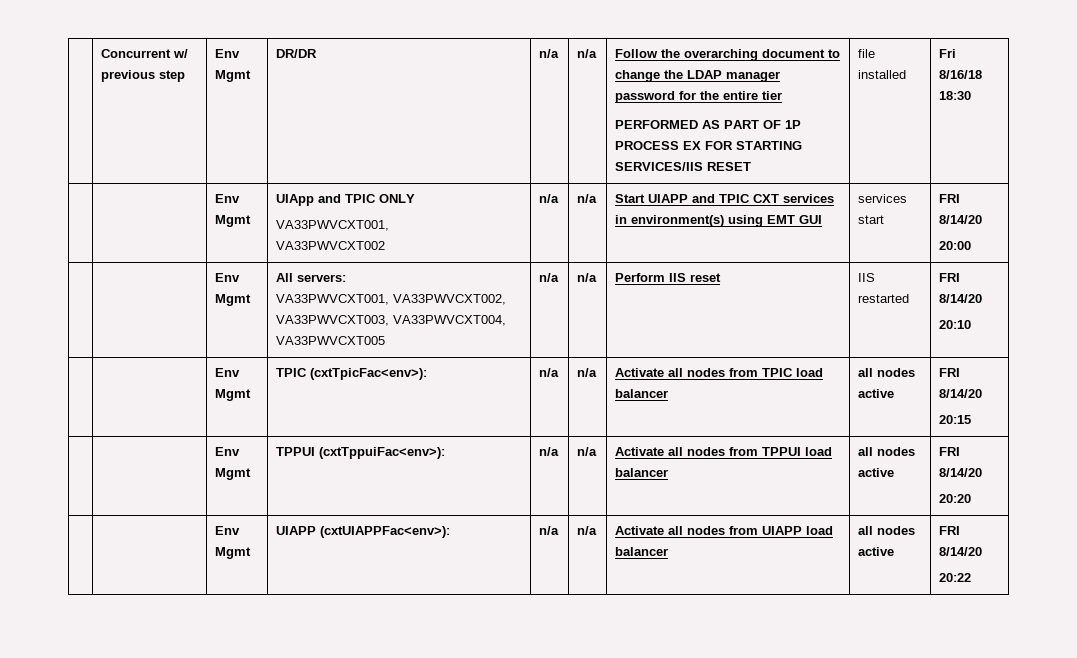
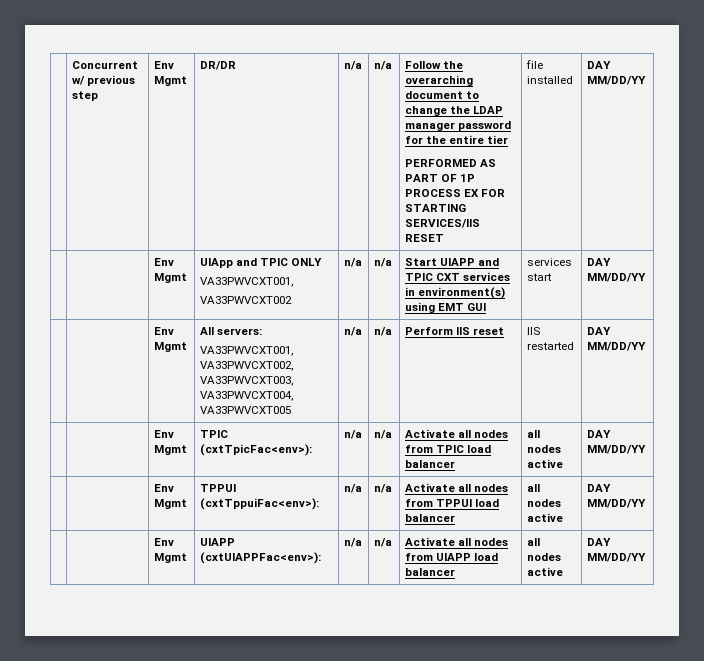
  | Concurrent w/ previous step | Env Mgmt | DR/DR | n/a | n/a | Follow the overarching document to change the LDAP manager password for the entire tier
- PERFORMED AS PART OF 1P PROCESS EX FOR STARTING SERVICES/IIS RESET | file installed | Fri 8/16/18 18:30
+ PERFORMED AS PART OF 1P PROCESS EX FOR STARTING SERVICES/IIS RESET | file installed | DAY MM/DD/YY
  | | Env Mgmt | UIApp and TPIC ONLY
  VA33PWVCXT001,
- VA33PWVCXT002 | n/a | n/a | Start UIAPP and TPIC CXT services in environment(s) using EMT GUI | services start | FRI 8/14/20
- 20:00
+ VA33PWVCXT002 | n/a | n/a | Start UIAPP and TPIC CXT services in environment(s) using EMT GUI | services start | DAY MM/DD/YY
  | | Env Mgmt | All servers:
- VA33PWVCXT001, VA33PWVCXT002, VA33PWVCXT003, VA33PWVCXT004, VA33PWVCXT005 | n/a | n/a | Perform IIS reset | IIS restarted | FRI 8/14/20
- 20:10
+ VA33PWVCXT001, VA33PWVCXT002, VA33PWVCXT003, VA33PWVCXT004, VA33PWVCXT005 | n/a | n/a | Perform IIS reset | IIS restarted | DAY MM/DD/YY
- | | Env Mgmt | TPIC (cxtTpicFac<env>): | n/a | n/a | Activate all nodes from TPIC load balancer | all nodes active | FRI 8/14/20
- 20:15
+ | | Env Mgmt | TPIC (cxtTpicFac<env>): | n/a | n/a | Activate all nodes from TPIC load balancer | all nodes active | DAY MM/DD/YY
- | | Env Mgmt | TPPUI (cxtTppuiFac<env>): | n/a | n/a | Activate all nodes from TPPUI load balancer | all nodes active | FRI 8/14/20
- 20:20
+ | | Env Mgmt | TPPUI (cxtTppuiFac<env>): | n/a | n/a | Activate all nodes from TPPUI load balancer | all nodes active | DAY MM/DD/YY
- | | Env Mgmt | UIAPP (cxtUIAPPFac<env>): | n/a | n/a | Activate all nodes from UIAPP load balancer | all nodes active | FRI 8/14/20
- 20:22
+ | | Env Mgmt | UIAPP (cxtUIAPPFac<env>): | n/a | n/a | Activate all nodes from UIAPP load balancer | all nodes active | DAY MM/DD/YY

